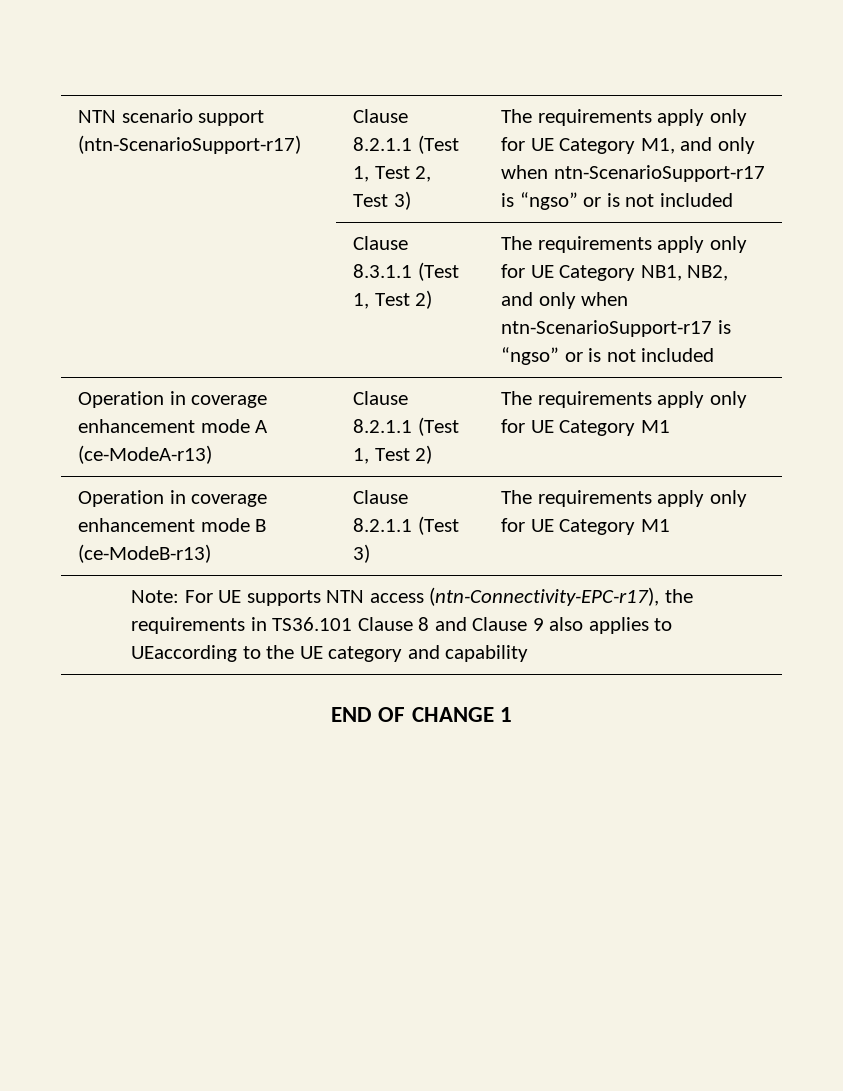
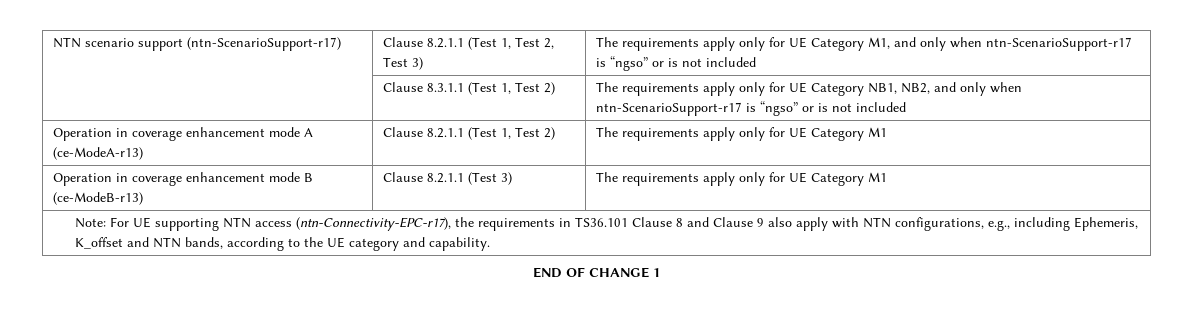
- Note: For UE supports NTN access (ntn-Connectivity-EPC-r17), the requirements in TS36.101 Clause 8 and Clause 9 also applies to UEaccording to the UE category and capability
+ Note: For UE supporting NTN access (ntn-Connectivity-EPC-r17), the requirements in TS36.101 Clause 8 and Clause 9 also apply with NTN configurations, e.g., including Ephemeris, K_offset and NTN bands, according to the UE category and capability.

